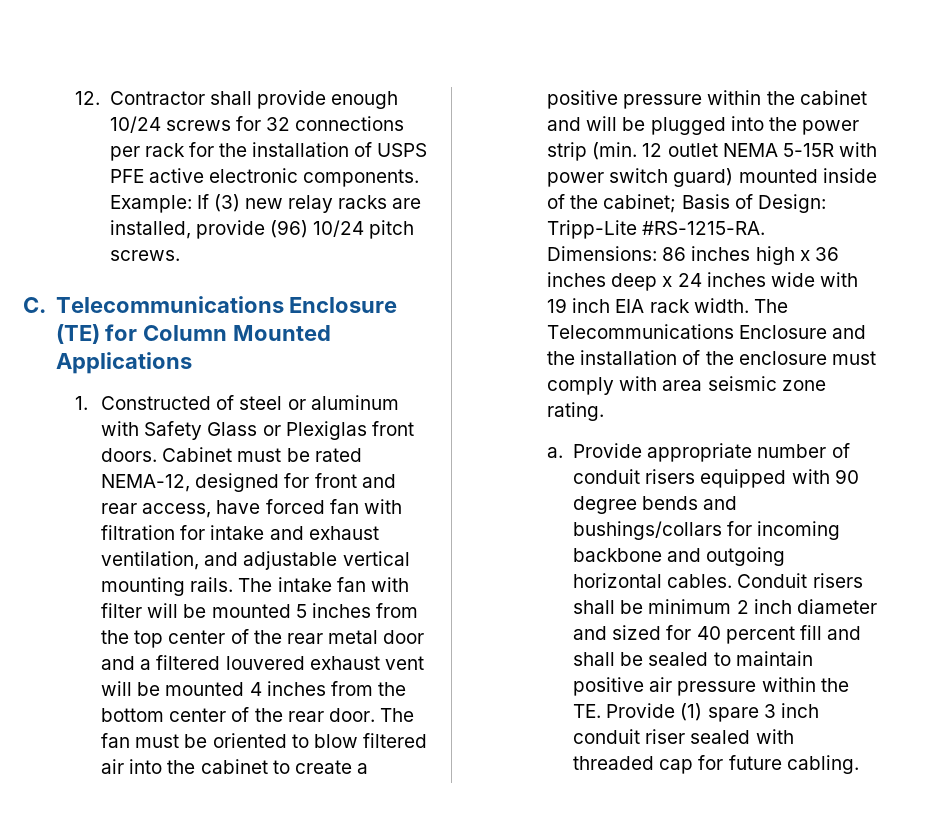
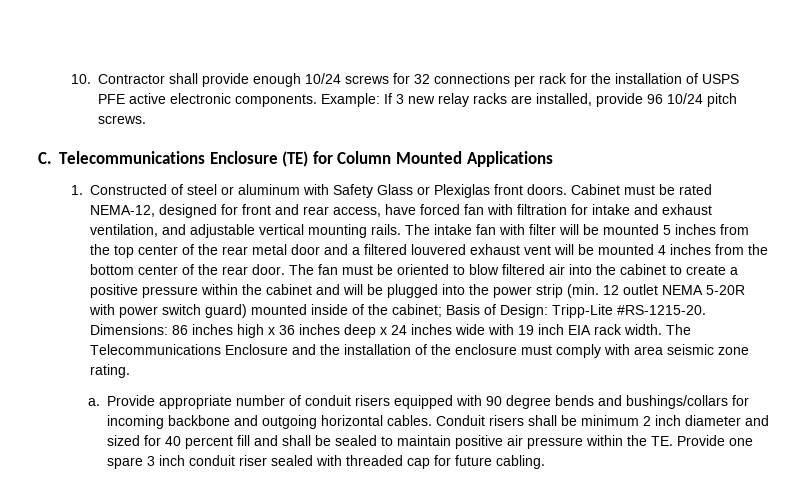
- 12. Contractor shall provide enough 10/24 screws for 32 connections per rack for the installation of USPS PFE active electronic components.
+ 10. Contractor shall provide enough 10/24 screws for 32 connections per rack for the installation of USPS PFE active electronic components.
- Example: If (3) new relay racks are installed, provide (96) 10/24 pitch screws.
+ Example: If 3 new relay racks are installed, provide 96 10/24 pitch screws.
- The fan must be oriented to blow filtered air into the cabinet to create a positive pressure within the cabinet and will be plugged into the power strip (min. 12 outlet NEMA 5-15R with power switch guard) mounted inside of the cabinet; Basis of Design: Tripp-Lite #RS-1215-RA.
+ The fan must be oriented to blow filtered air into the cabinet to create a positive pressure within the cabinet and will be plugged into the power strip (min. 12 outlet NEMA 5-20R with power switch guard) mounted inside of the cabinet; Basis of Design: Tripp-Lite #RS-1215-20.
- Conduit risers shall be minimum 2 inch diameter and sized for 40 percent fill and shall be sealed to maintain positive air pressure within the TE. Provide (1) spare 3 inch conduit riser sealed with threaded cap for future cabling.
+ Conduit risers shall be minimum 2 inch diameter and sized for 40 percent fill and shall be sealed to maintain positive air pressure within the TE. Provide one spare 3 inch conduit riser sealed with threaded cap for future cabling.

